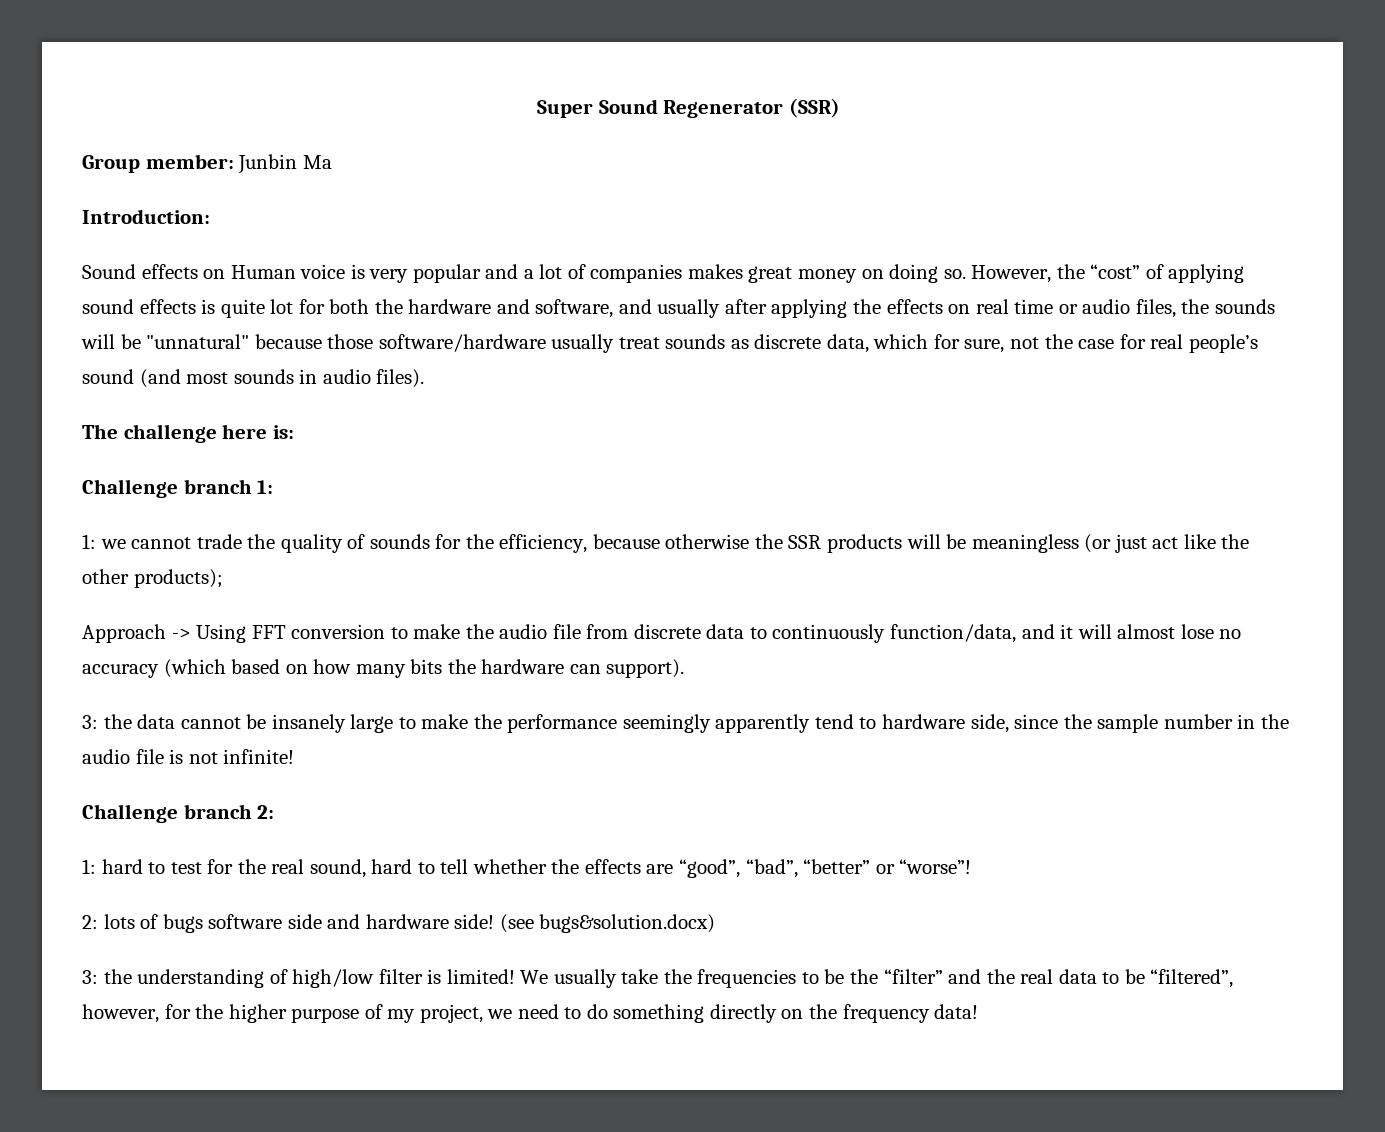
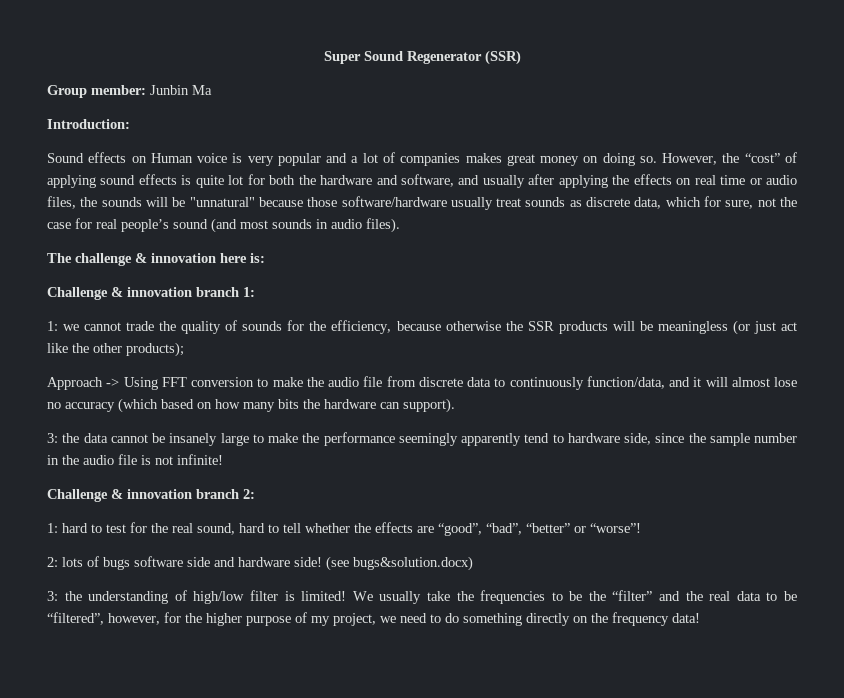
- The challenge here is:
+ The challenge & innovation here is:
- Challenge branch 1:
+ Challenge & innovation branch 1:
- Challenge branch 2:
+ Challenge & innovation branch 2:

